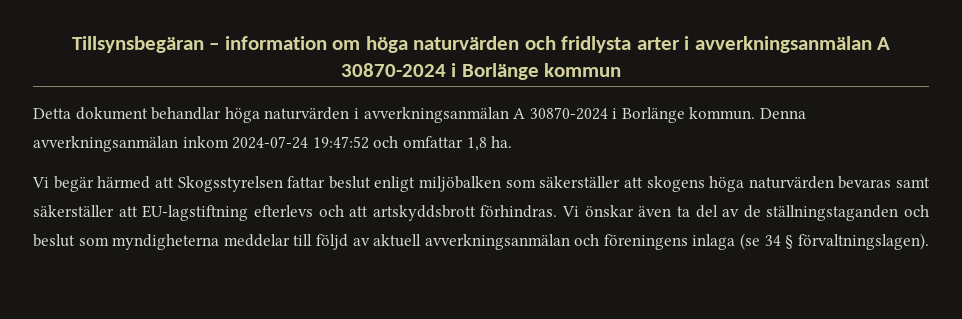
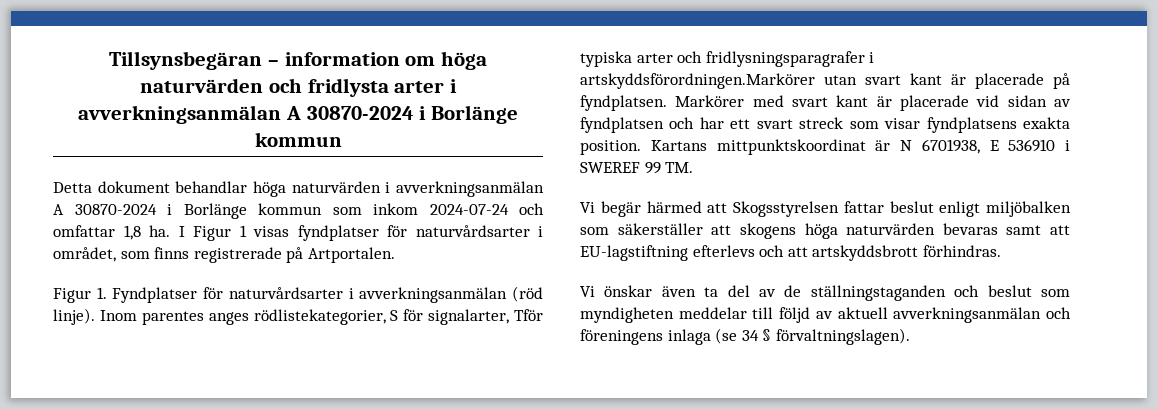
- Detta dokument behandlar höga naturvärden i avverkningsanmälan A 30870-2024 i Borlänge kommun. Denna avverkningsanmälan inkom 2024-07-24 19:47:52 och omfattar 1,8 ha.
+ Detta dokument behandlar höga naturvärden i avverkningsanmälan A 30870-2024 i Borlänge kommun som inkom 2024-07-24 och omfattar 1,8 ha. I Figur 1 visas fyndplatser för naturvårdsarter i området, som finns registrerade på Artportalen.
+ Figur 1. Fyndplatser för naturvårdsarter i avverkningsanmälan (röd linje). Inom parentes anges rödlistekategorier, S för signalarter, Tför typiska arter och fridlysningsparagrafer i artskyddsförordningen.Markörer utan svart kant är placerade på fyndplatsen. Markörer med svart kant är placerade vid sidan av fyndplatsen och har ett svart streck som visar fyndplatsens exakta position. Kartans mittpunktskoordinat är N 6701938, E 536910 i SWEREF 99 TM.
- Vi begär härmed att Skogsstyrelsen fattar beslut enligt miljöbalken som säkerställer att skogens höga naturvärden bevaras samt säkerställer att EU-lagstiftning efterlevs och att artskyddsbrott förhindras. Vi önskar även ta del av de ställningstaganden och beslut som myndigheterna meddelar till följd av aktuell avverkningsanmälan och föreningens inlaga (se 34 § förvaltningslagen).
+ Vi begär härmed att Skogsstyrelsen fattar beslut enligt miljöbalken som säkerställer att skogens höga naturvärden bevaras samt att EU-lagstiftning efterlevs och att artskyddsbrott förhindras.
+ Vi önskar även ta del av de ställningstaganden och beslut som myndigheten meddelar till följd av aktuell avverkningsanmälan och föreningens inlaga (se 34 § förvaltningslagen).

